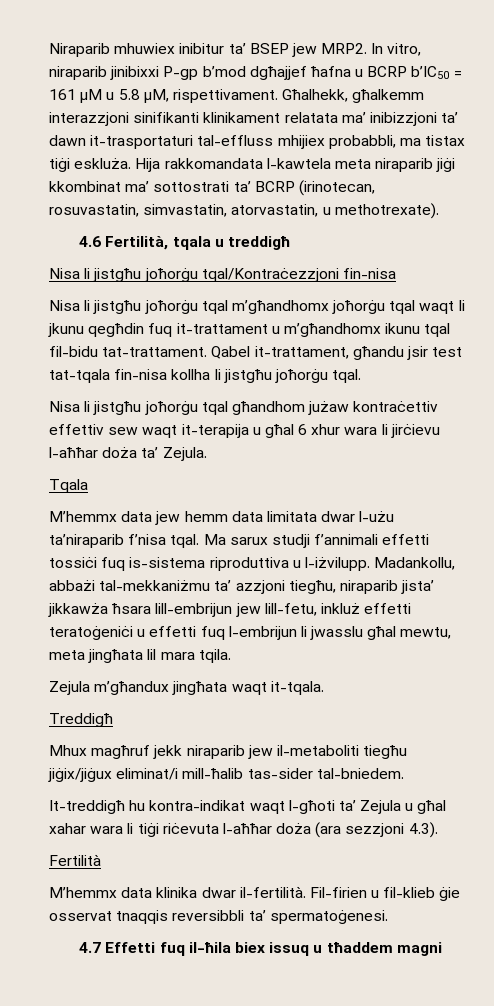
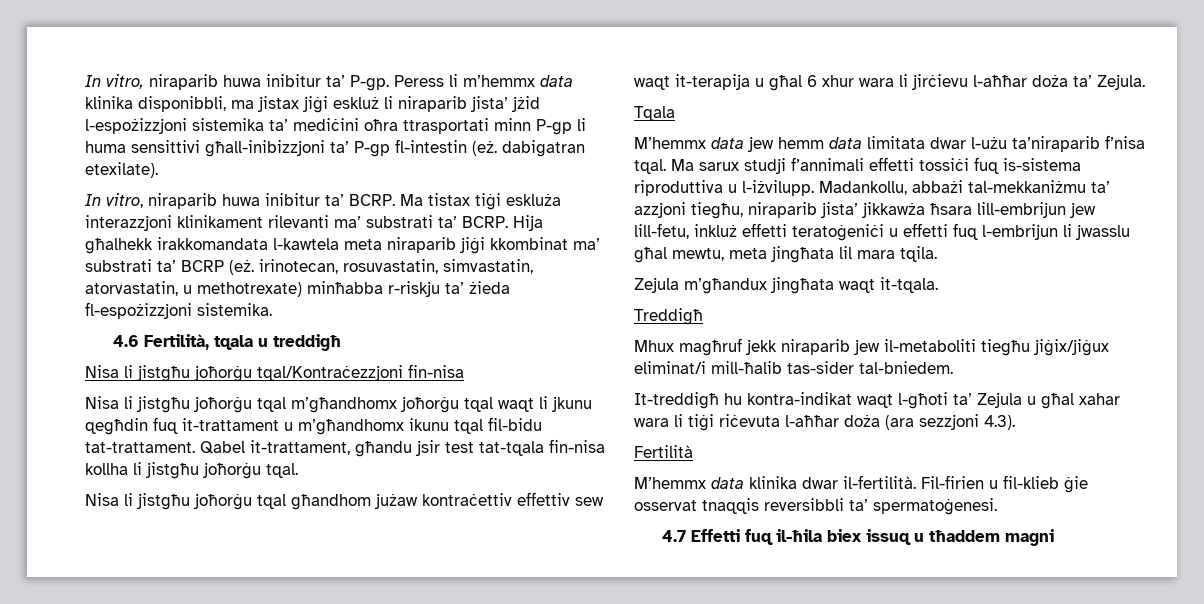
- Niraparib mhuwiex inibitur ta’ BSEP jew MRP2. In vitro, niraparib jinibixxi P-gp b’mod dgħajjef ħafna u BCRP b’IC50 = 161 µM u 5.8 µM, rispettivament. Għalhekk, għalkemm interazzjoni sinifikanti klinikament relatata ma’ inibizzjoni ta’ dawn it-trasportaturi tal-effluss mhijiex probabbli, ma tistax tiġi eskluża. Hija rakkomandata l-kawtela meta niraparib jiġi kkombinat ma’ sottostrati ta’ BCRP (irinotecan, rosuvastatin, simvastatin, atorvastatin, u methotrexate).
+ In vitro, niraparib huwa inibitur ta’ P-gp. Peress li m’hemmx data klinika disponibbli, ma jistax jiġi eskluż li niraparib jista’ jżid l-espożizzjoni sistemika ta’ mediċini oħra ttrasportati minn P-gp li huma sensittivi għall-inibizzjoni ta’ P-gp fl-intestin (eż. dabigatran etexilate).
+ In vitro, niraparib huwa inibitur ta’ BCRP. Ma tistax tiġi eskluża interazzjoni klinikament rilevanti ma’ substrati ta’ BCRP. Hija għalhekk irakkomandata l-kawtela meta niraparib jiġi kkombinat ma’ substrati ta’ BCRP (eż. irinotecan, rosuvastatin, simvastatin, atorvastatin, u methotrexate) minħabba r-riskju ta’ żieda fl-espożizzjoni sistemika.

